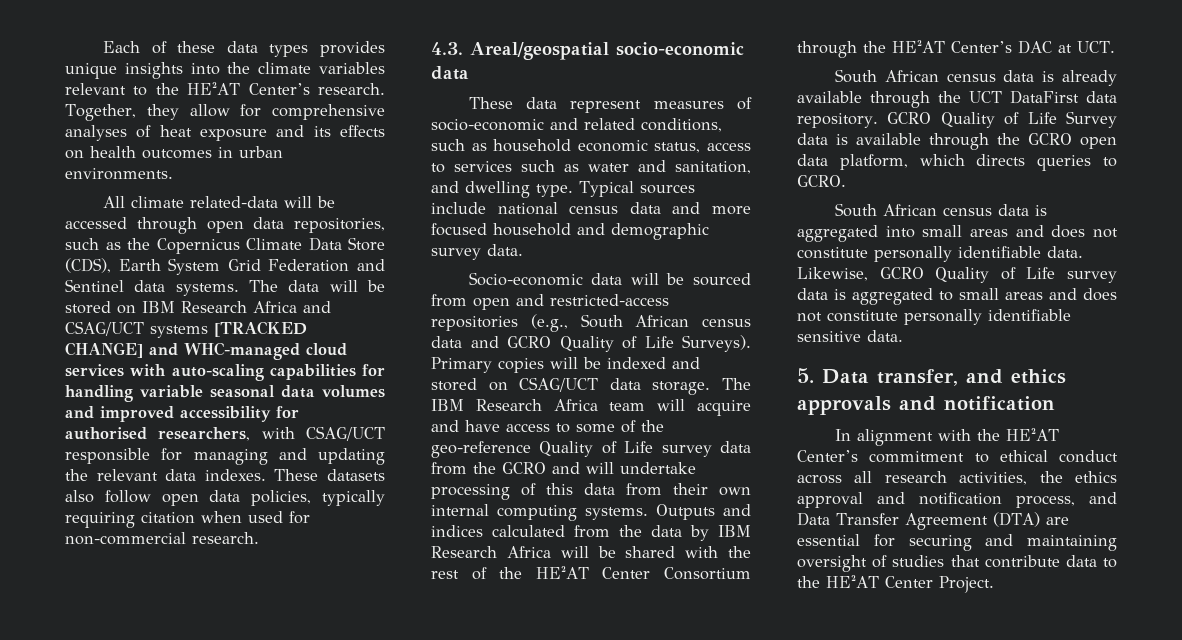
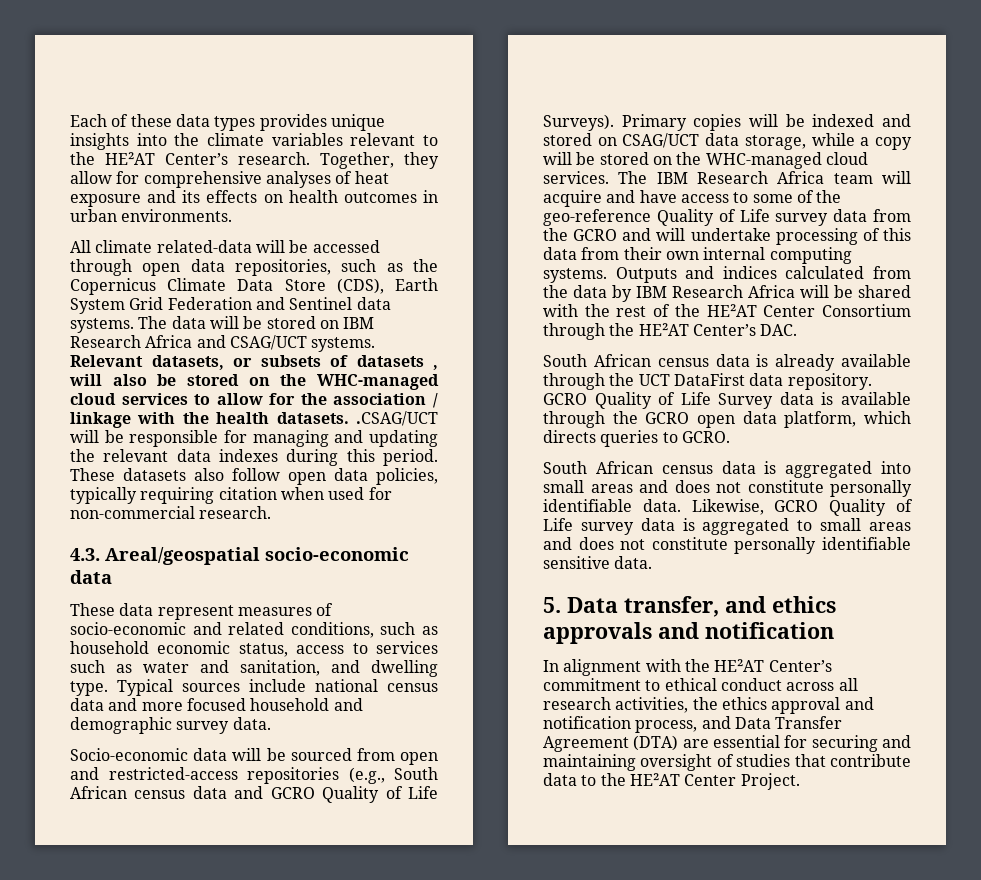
- The data will be stored on IBM Research Africa and CSAG/UCT systems [TRACKED CHANGE] and WHC-managed cloud services with auto-scaling capabilities for handling variable seasonal data volumes and improved accessibility for authorised researchers, with CSAG/UCT responsible for managing and updating the relevant data indexes.
+ The data will be stored on IBM Research Africa and CSAG/UCT systems. Relevant datasets, or subsets of datasets , will also be stored on the WHC-managed cloud services to allow for the association / linkage with the health datasets. .CSAG/UCT will be responsible for managing and updating the relevant data indexes during this period.
- Primary copies will be indexed and stored on CSAG/UCT data storage.
+ Primary copies will be indexed and stored on CSAG/UCT data storage, while a copy will be stored on the WHC-managed cloud services.
- Outputs and indices calculated from the data by IBM Research Africa will be shared with the rest of the HE²AT Center Consortium through the HE²AT Center’s DAC at UCT.
+ Outputs and indices calculated from the data by IBM Research Africa will be shared with the rest of the HE²AT Center Consortium through the HE²AT Center’s DAC.

